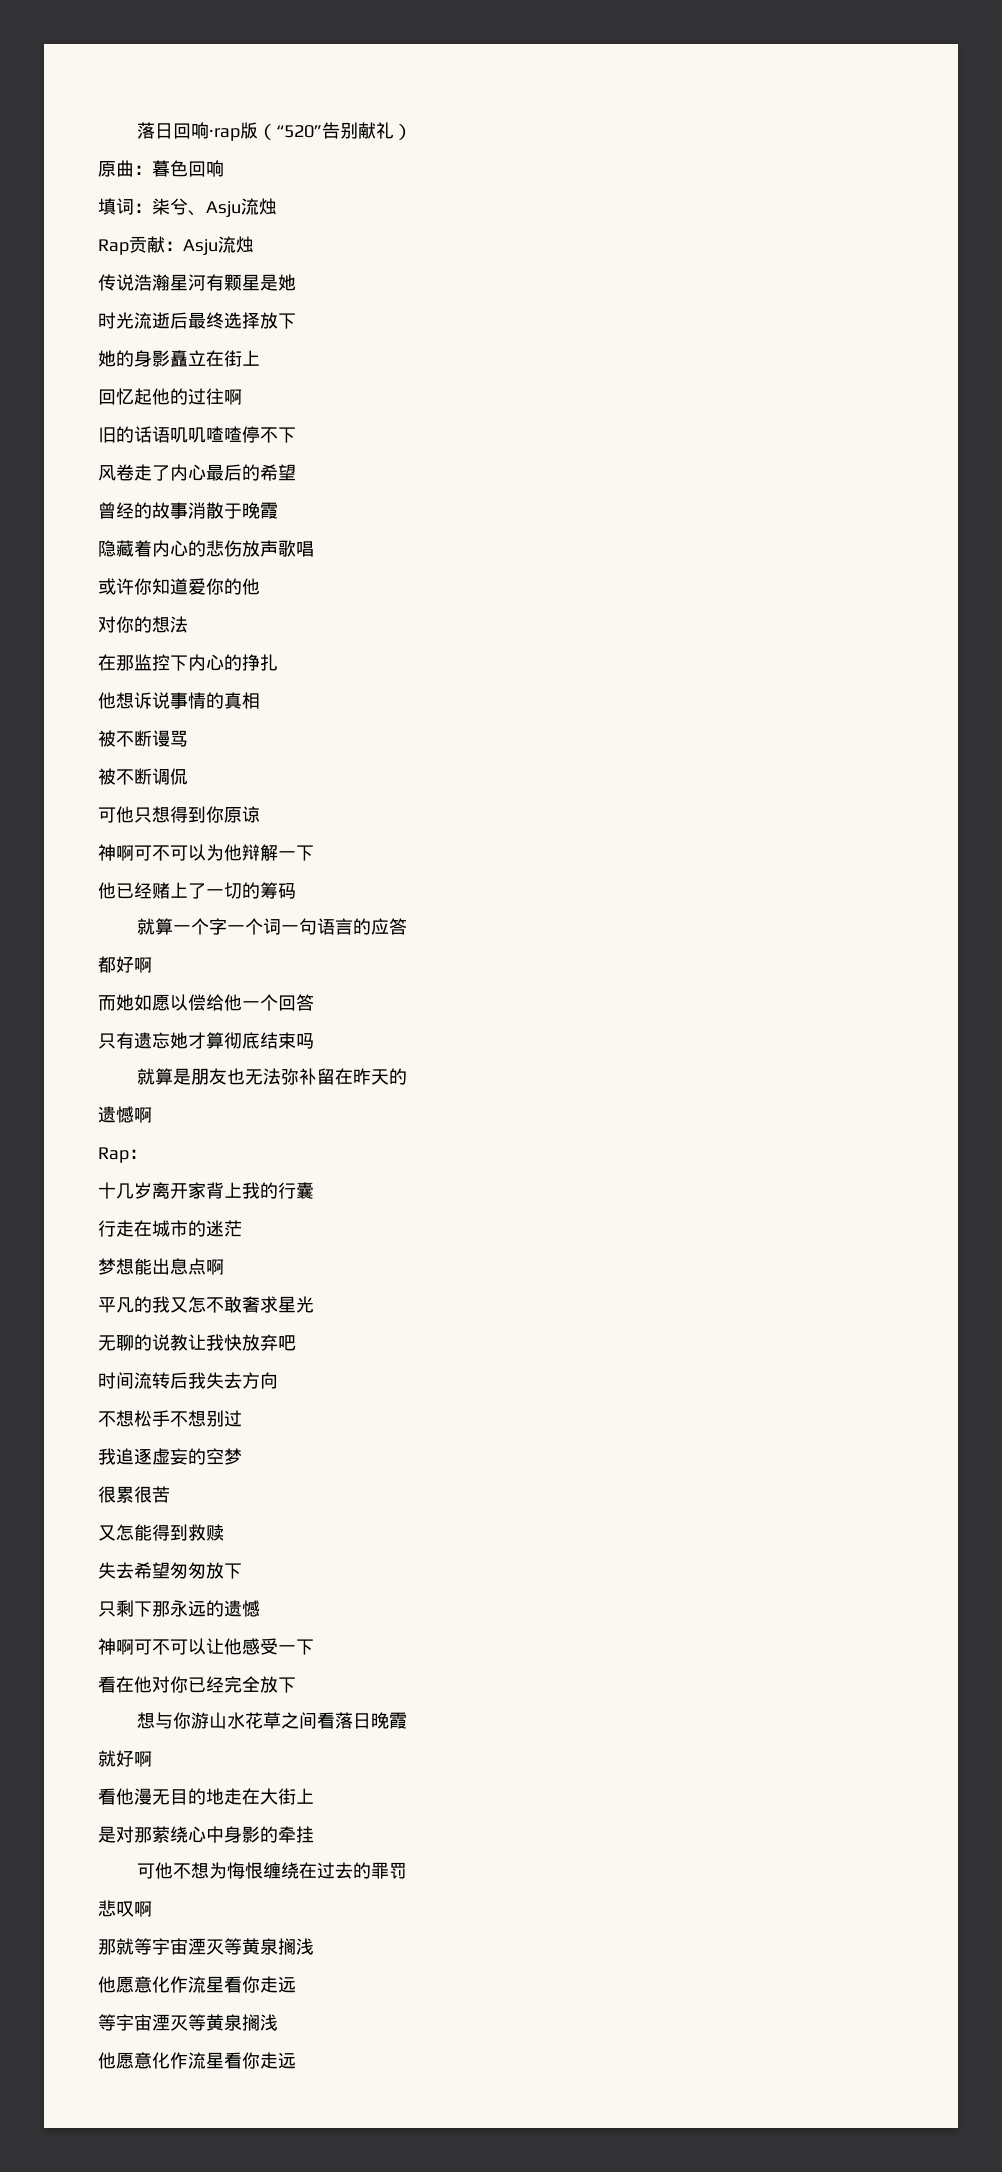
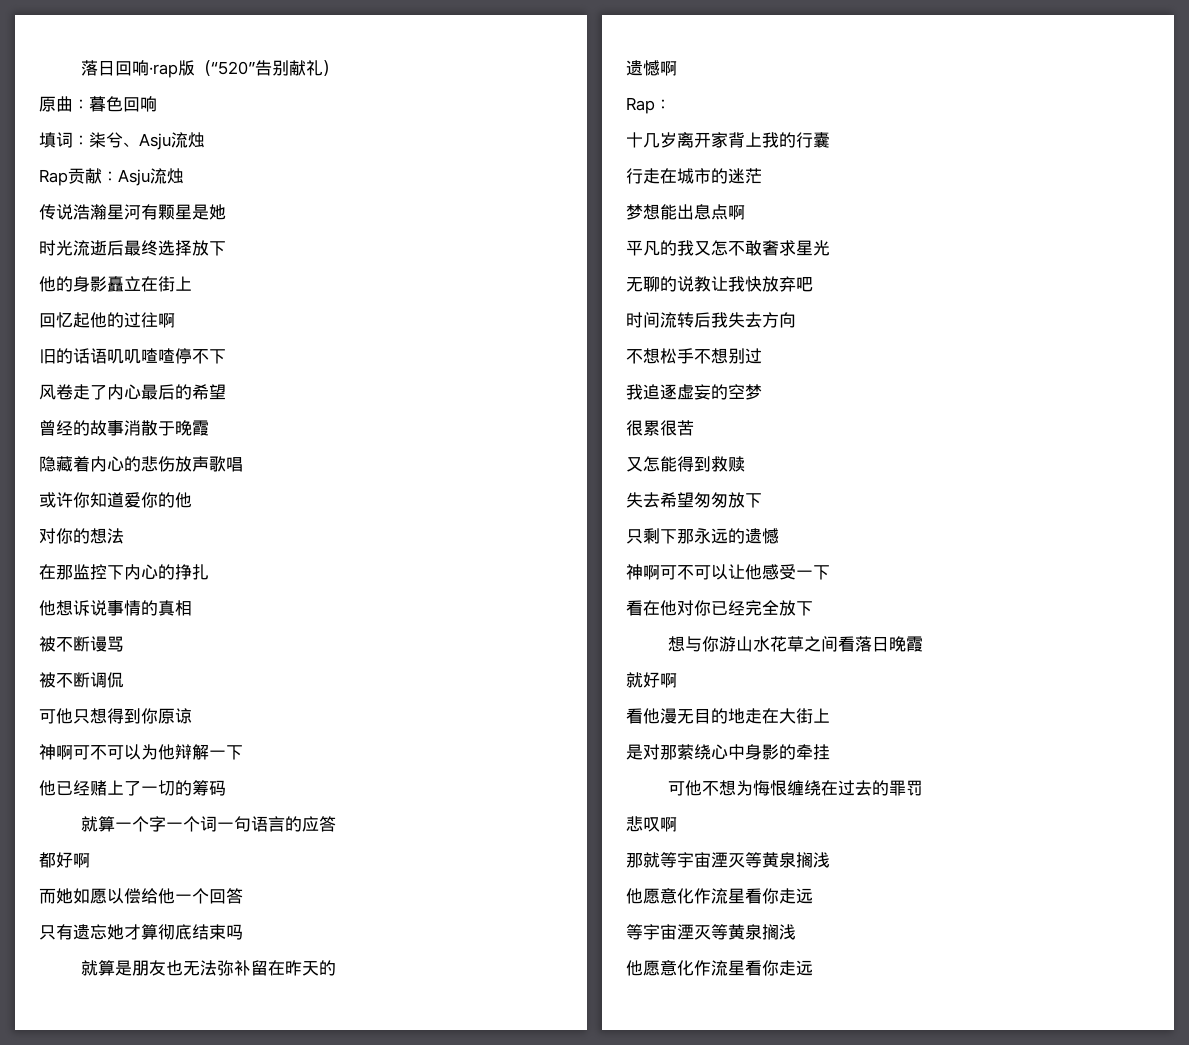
- 她的身影矗立在街上
+ 他的身影矗立在街上

